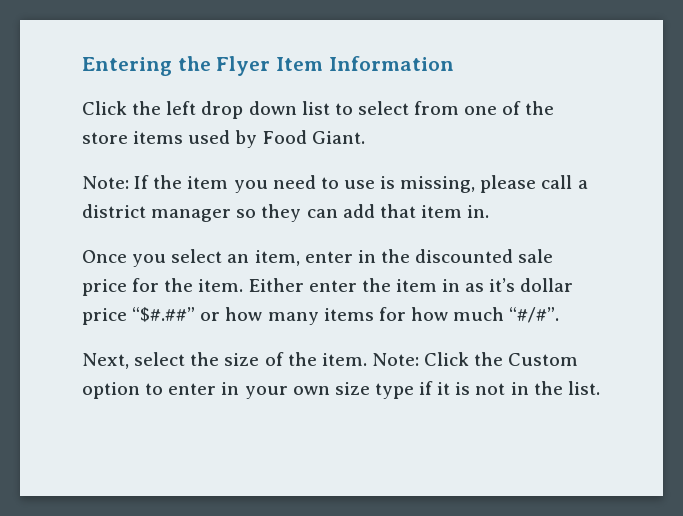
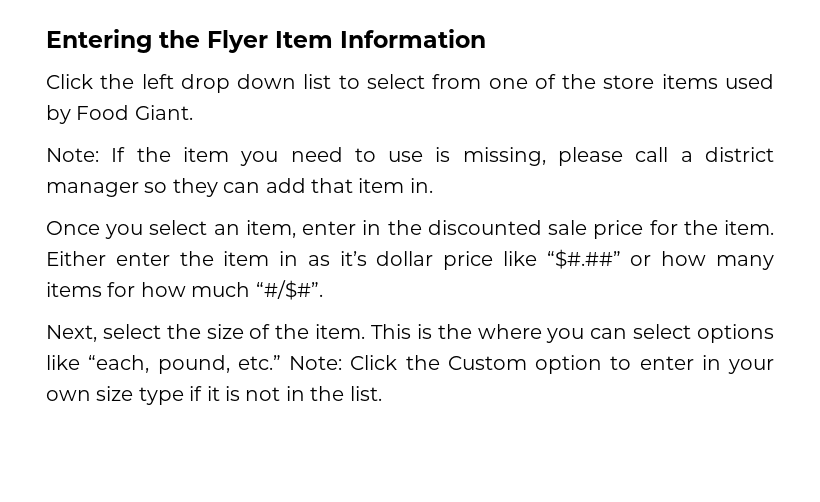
- Either enter the item in as it’s dollar price “$#.##” or how many items for how much “#/#”.
+ Either enter the item in as it’s dollar price like “$#.##” or how many items for how much “#/$#”.
- Note: Click the Custom option to enter in your own size type if it is not in the list.
+ This is the where you can select options like “each, pound, etc.” Note: Click the Custom option to enter in your own size type if it is not in the list.

